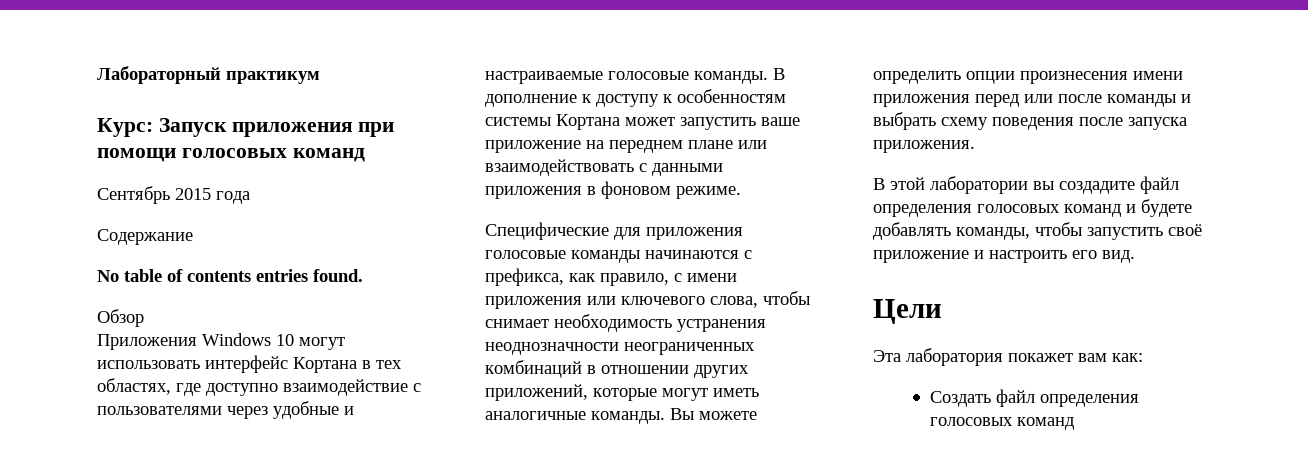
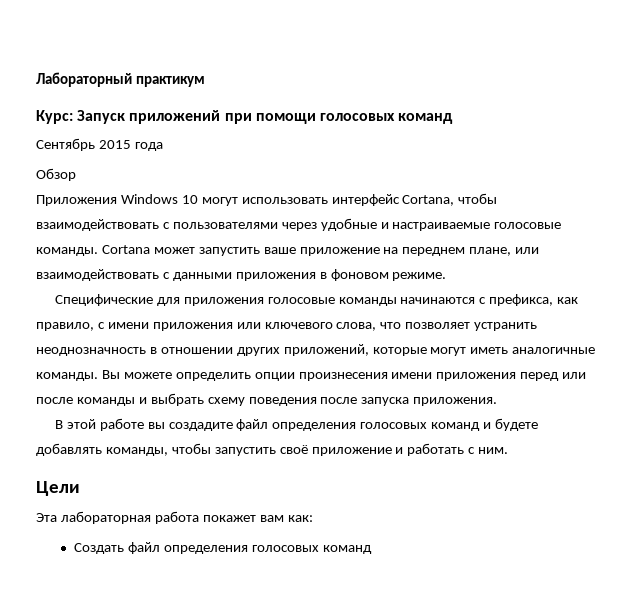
- Курс: Запуск приложения при помощи голосовых команд
+ Курс: Запуск приложений при помощи голосовых команд
- Содержание
- No table of contents entries found.
- Приложения Windows 10 могут использовать интерфейс Кортана в тех областях, где доступно взаимодействие с пользователями через удобные и настраиваемые голосовые команды.
+ Приложения Windows 10 могут использовать интерфейс Cortana, чтобы взаимодействовать с пользователями через удобные и настраиваемые голосовые команды.
- В дополнение к доступу к особенностям системы Кортана может запустить ваше приложение на переднем плане или взаимодействовать с данными приложения в фоновом режиме.
+ Cortana может запустить ваше приложение на переднем плане, или взаимодействовать с данными приложения в фоновом режиме.
- Специфические для приложения голосовые команды начинаются с префикса, как правило, с имени приложения или ключевого слова, чтобы снимает необходимость устранения неоднозначности неограниченных комбинаций в отношении других приложений, которые могут иметь аналогичные команды.
+ Специфические для приложения голосовые команды начинаются с префикса, как правило, с имени приложения или ключевого слова, что позволяет устранить неоднозначность в отношении других приложений, которые могут иметь аналогичные команды.
- В этой лаборатории вы создадите файл определения голосовых команд и будете добавлять команды, чтобы запустить своё приложение и настроить его вид.
+ В этой работе вы создадите файл определения голосовых команд и будете добавлять команды, чтобы запустить своё приложение и работать с ним.
- Эта лаборатория покажет вам как:
+ Эта лабораторная работа покажет вам как:

